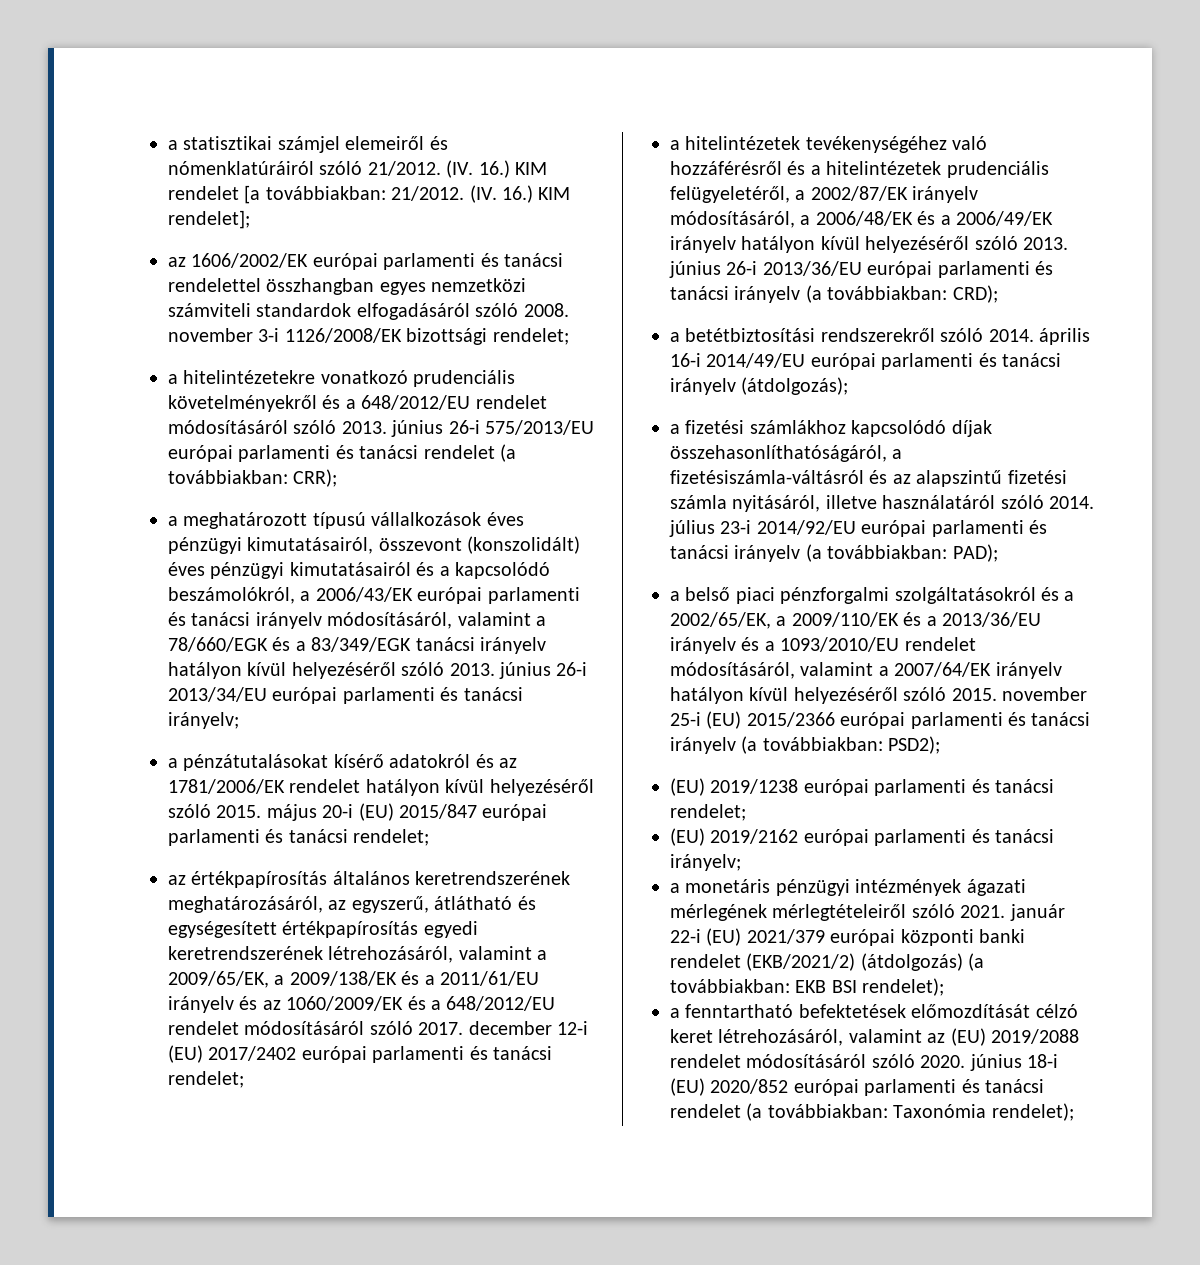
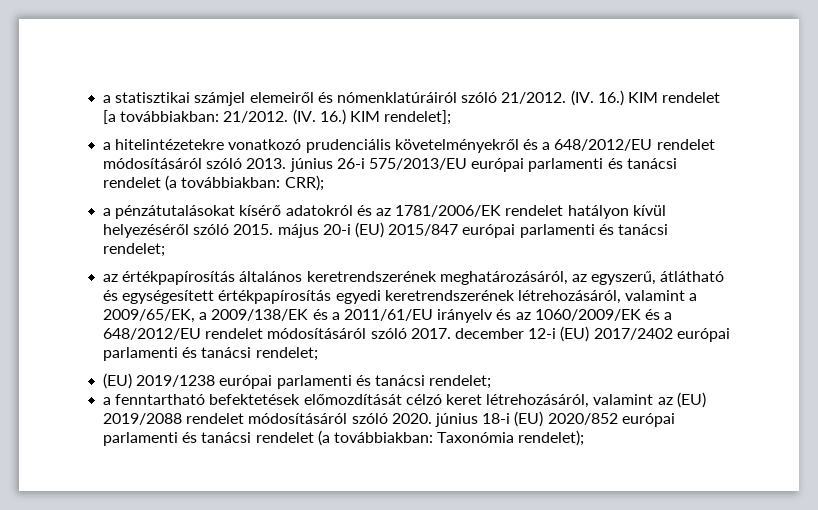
- az 1606/2002/EK európai parlamenti és tanácsi rendelettel összhangban egyes nemzetközi számviteli standardok elfogadásáról szóló 2008. november 3-i 1126/2008/EK bizottsági rendelet;
- a meghatározott típusú vállalkozások éves pénzügyi kimutatásairól, összevont (konszolidált) éves pénzügyi kimutatásairól és a kapcsolódó beszámolókról, a 2006/43/EK európai parlamenti és tanácsi irányelv módosításáról, valamint a 78/660/EGK és a 83/349/EGK tanácsi irányelv hatályon kívül helyezéséről szóló 2013. június 26-i 2013/34/EU európai parlamenti és tanácsi irányelv;
- a hitelintézetek tevékenységéhez való hozzáférésről és a hitelintézetek prudenciális felügyeletéről, a 2002/87/EK irányelv módosításáról, a 2006/48/EK és a 2006/49/EK irányelv hatályon kívül helyezéséről szóló 2013. június 26-i 2013/36/EU európai parlamenti és tanácsi irányelv (a továbbiakban: CRD);
- a betétbiztosítási rendszerekről szóló 2014. április 16-i 2014/49/EU európai parlamenti és tanácsi irányelv (átdolgozás);
- a fizetési számlákhoz kapcsolódó díjak összehasonlíthatóságáról, a fizetésiszámla-váltásról és az alapszintű fizetési számla nyitásáról, illetve használatáról szóló 2014. július 23-i 2014/92/EU európai parlamenti és tanácsi irányelv (a továbbiakban: PAD);
- a belső piaci pénzforgalmi szolgáltatásokról és a 2002/65/EK, a 2009/110/EK és a 2013/36/EU irányelv és a 1093/2010/EU rendelet módosításáról, valamint a 2007/64/EK irányelv hatályon kívül helyezéséről szóló 2015. november 25-i (EU) 2015/2366 európai parlamenti és tanácsi irányelv (a továbbiakban: PSD2);
- (EU) 2019/2162 európai parlamenti és tanácsi irányelv;
- a monetáris pénzügyi intézmények ágazati mérlegének mérlegtételeiről szóló 2021. január 22-i (EU) 2021/379 európai központi banki rendelet (EKB/2021/2) (átdolgozás) (a továbbiakban: EKB BSI rendelet);

